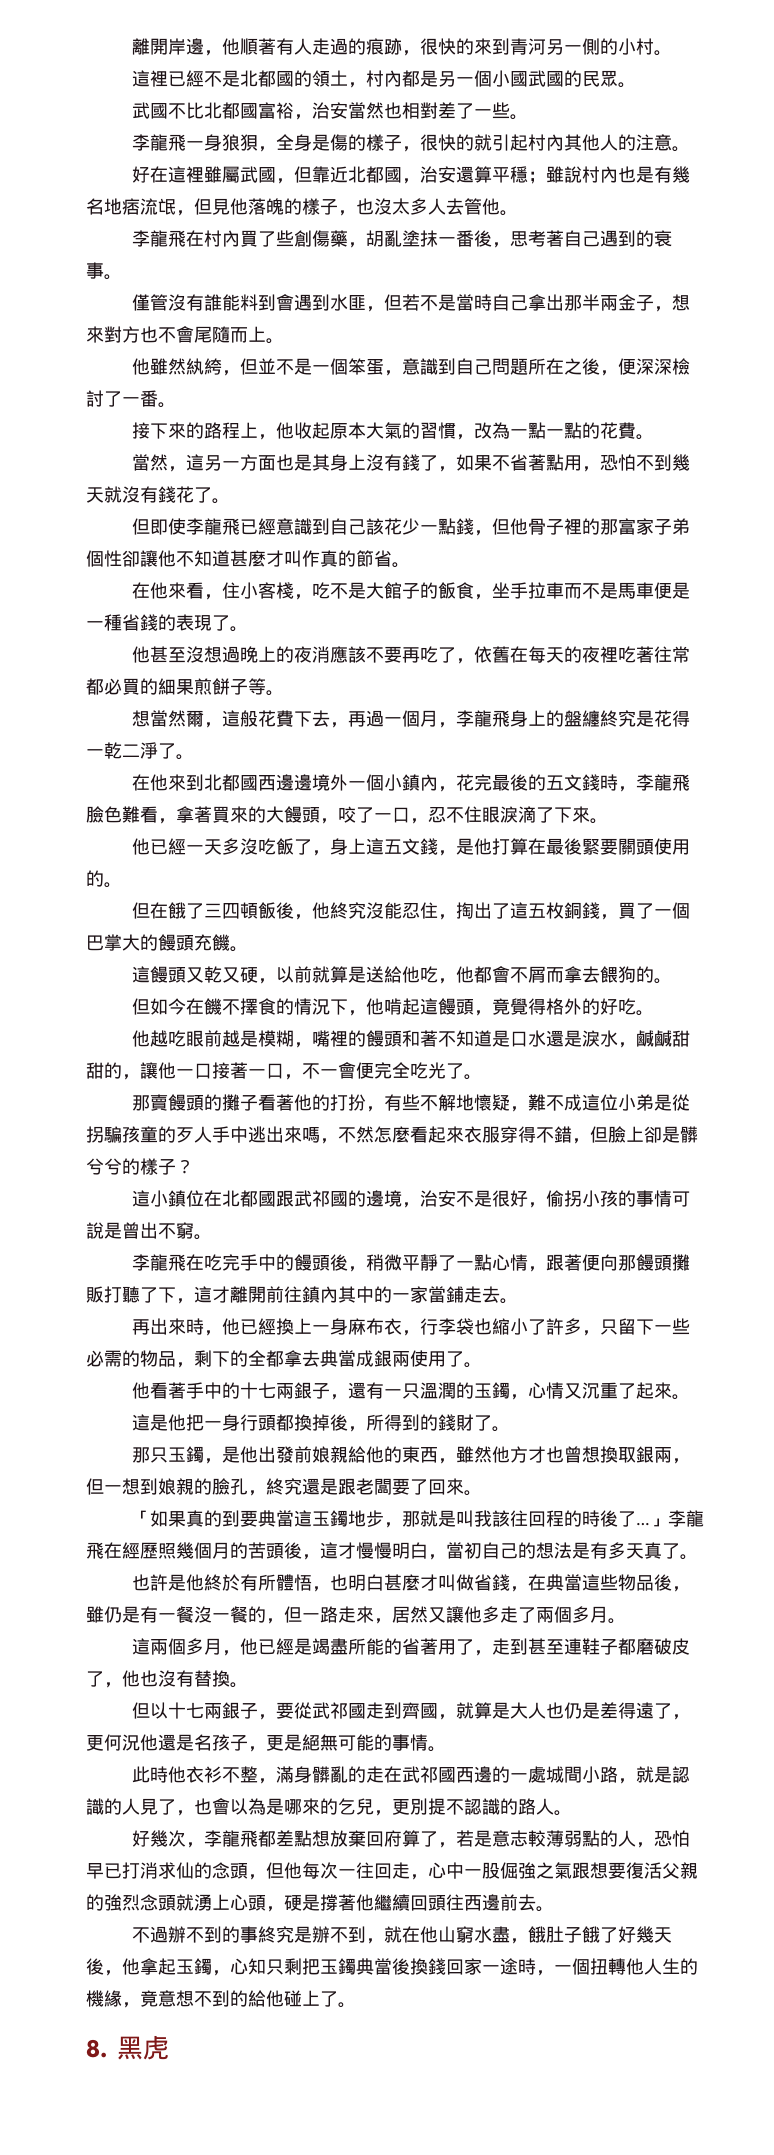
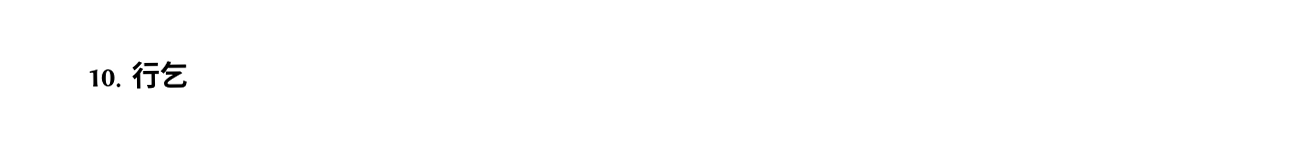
- 離開岸邊，他順著有人走過的痕跡，很快的來到青河另一側的小村。
- 這裡已經不是北都國的領土，村內都是另一個小國武國的民眾。
- 武國不比北都國富裕，治安當然也相對差了一些。
- 李龍飛一身狼狽，全身是傷的樣子，很快的就引起村內其他人的注意。
- 好在這裡雖屬武國，但靠近北都國，治安還算平穩；雖說村內也是有幾名地痞流氓，但見他落魄的樣子，也沒太多人去管他。
- 李龍飛在村內買了些創傷藥，胡亂塗抹一番後，思考著自己遇到的衰事。
- 僅管沒有誰能料到會遇到水匪，但若不是當時自己拿出那半兩金子，想來對方也不會尾隨而上。
- 他雖然紈絝，但並不是一個笨蛋，意識到自己問題所在之後，便深深檢討了一番。
- 接下來的路程上，他收起原本大氣的習慣，改為一點一點的花費。
- 當然，這另一方面也是其身上沒有錢了，如果不省著點用，恐怕不到幾天就沒有錢花了。
- 但即使李龍飛已經意識到自己該花少一點錢，但他骨子裡的那富家子弟個性卻讓他不知道甚麼才叫作真的節省。
- 在他來看，住小客棧，吃不是大館子的飯食，坐手拉車而不是馬車便是一種省錢的表現了。
- 他甚至沒想過晚上的夜消應該不要再吃了，依舊在每天的夜裡吃著往常都必買的細果煎餅子等。
- 想當然爾，這般花費下去，再過一個月，李龍飛身上的盤纏終究是花得一乾二淨了。
- 在他來到北都國西邊邊境外一個小鎮內，花完最後的五文錢時，李龍飛臉色難看，拿著買來的大饅頭，咬了一口，忍不住眼淚滴了下來。
- 他已經一天多沒吃飯了，身上這五文錢，是他打算在最後緊要關頭使用的。
- 但在餓了三四頓飯後，他終究沒能忍住，掏出了這五枚銅錢，買了一個巴掌大的饅頭充饑。
- 這饅頭又乾又硬，以前就算是送給他吃，他都會不屑而拿去餵狗的。
- 但如今在饑不擇食的情況下，他啃起這饅頭，竟覺得格外的好吃。
- 他越吃眼前越是模糊，嘴裡的饅頭和著不知道是口水還是淚水，鹹鹹甜甜的，讓他一口接著一口，不一會便完全吃光了。
- 那賣饅頭的攤子看著他的打扮，有些不解地懷疑，難不成這位小弟是從拐騙孩童的歹人手中逃出來嗎，不然怎麼看起來衣服穿得不錯，但臉上卻是髒兮兮的樣子？
- 這小鎮位在北都國跟武祁國的邊境，治安不是很好，偷拐小孩的事情可說是曾出不窮。
- 李龍飛在吃完手中的饅頭後，稍微平靜了一點心情，跟著便向那饅頭攤販打聽了下，這才離開前往鎮內其中的一家當鋪走去。
- 再出來時，他已經換上一身麻布衣，行李袋也縮小了許多，只留下一些必需的物品，剩下的全都拿去典當成銀兩使用了。
- 他看著手中的十七兩銀子，還有一只溫潤的玉鐲，心情又沉重了起來。
- 這是他把一身行頭都換掉後，所得到的錢財了。
- 那只玉鐲，是他出發前娘親給他的東西，雖然他方才也曾想換取銀兩，但一想到娘親的臉孔，終究還是跟老闆要了回來。
- 「如果真的到要典當這玉鐲地步，那就是叫我該往回程的時後了…」李龍飛在經歷照幾個月的苦頭後，這才慢慢明白，當初自己的想法是有多天真了。
- 也許是他終於有所體悟，也明白甚麼才叫做省錢，在典當這些物品後，雖仍是有一餐沒一餐的，但一路走來，居然又讓他多走了兩個多月。
- 這兩個多月，他已經是竭盡所能的省著用了，走到甚至連鞋子都磨破皮了，他也沒有替換。
- 但以十七兩銀子，要從武祁國走到齊國，就算是大人也仍是差得遠了，更何況他還是名孩子，更是絕無可能的事情。
- 此時他衣衫不整，滿身髒亂的走在武祁國西邊的一處城間小路，就是認識的人見了，也會以為是哪來的乞兒，更別提不認識的路人。
- 好幾次，李龍飛都差點想放棄回府算了，若是意志較薄弱點的人，恐怕早已打消求仙的念頭，但他每次一往回走，心中一股倔強之氣跟想要復活父親的強烈念頭就湧上心頭，硬是撐著他繼續回頭往西邊前去。
- 不過辦不到的事終究是辦不到，就在他山窮水盡，餓肚子餓了好幾天後，他拿起玉鐲，心知只剩把玉鐲典當後換錢回家一途時，一個扭轉他人生的機緣，竟意想不到的給他碰上了。
- 8.黑虎
+ 10.行乞

